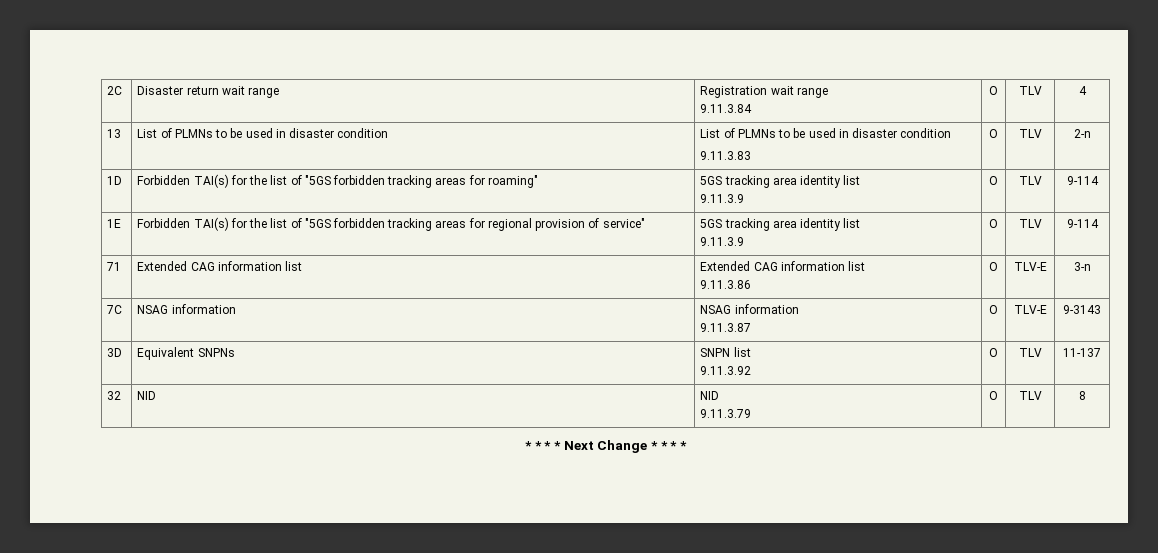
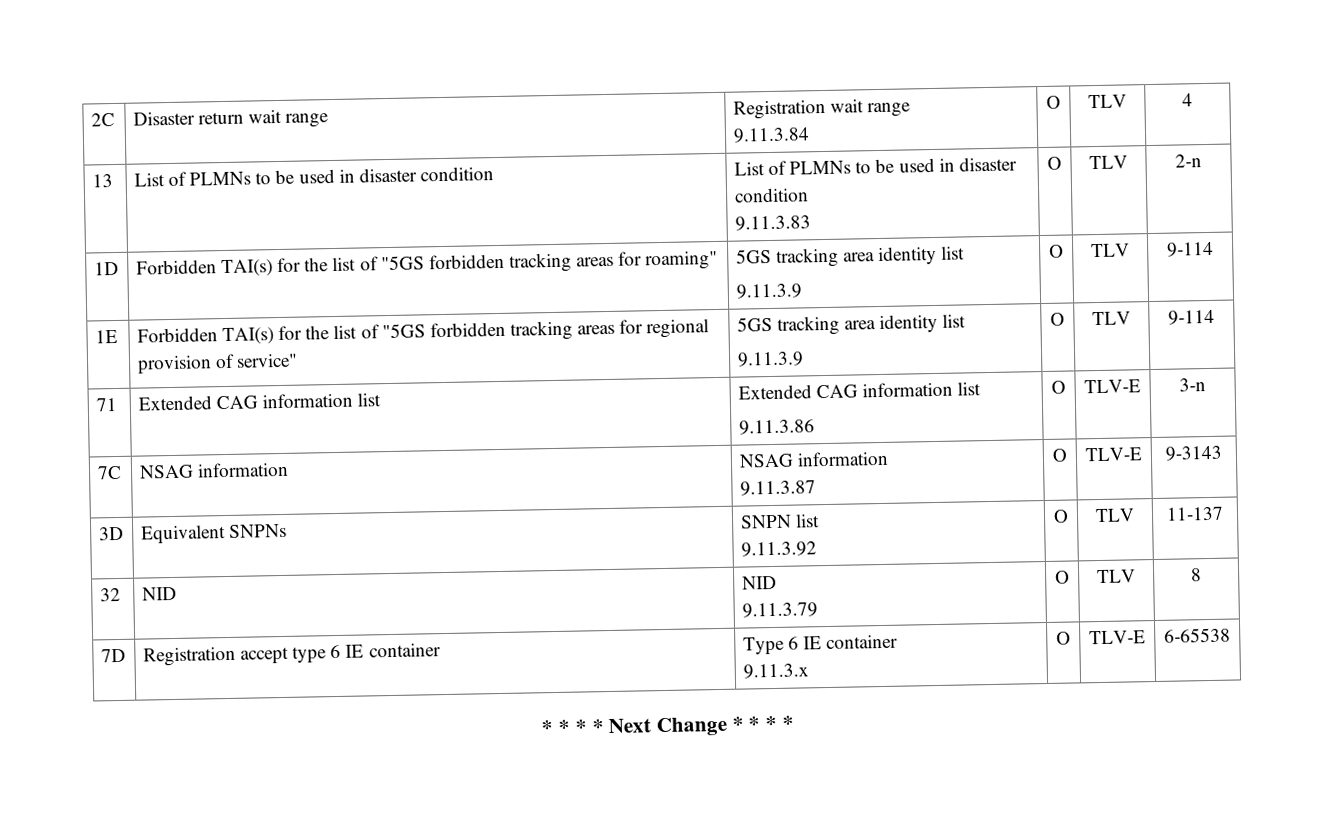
+ 7D | Registration accept type 6 IE container | Type 6 IE container
+ 9.11.3.x | O | TLV-E | 6-65538

